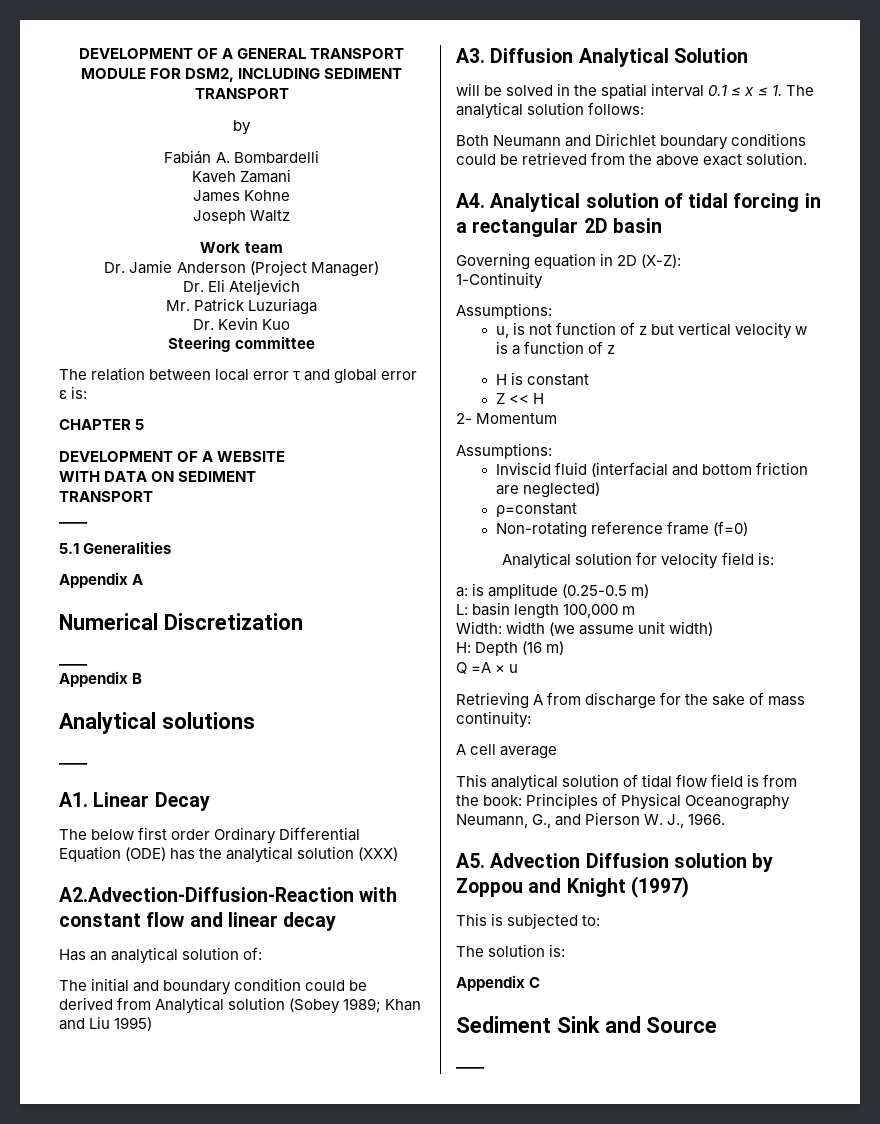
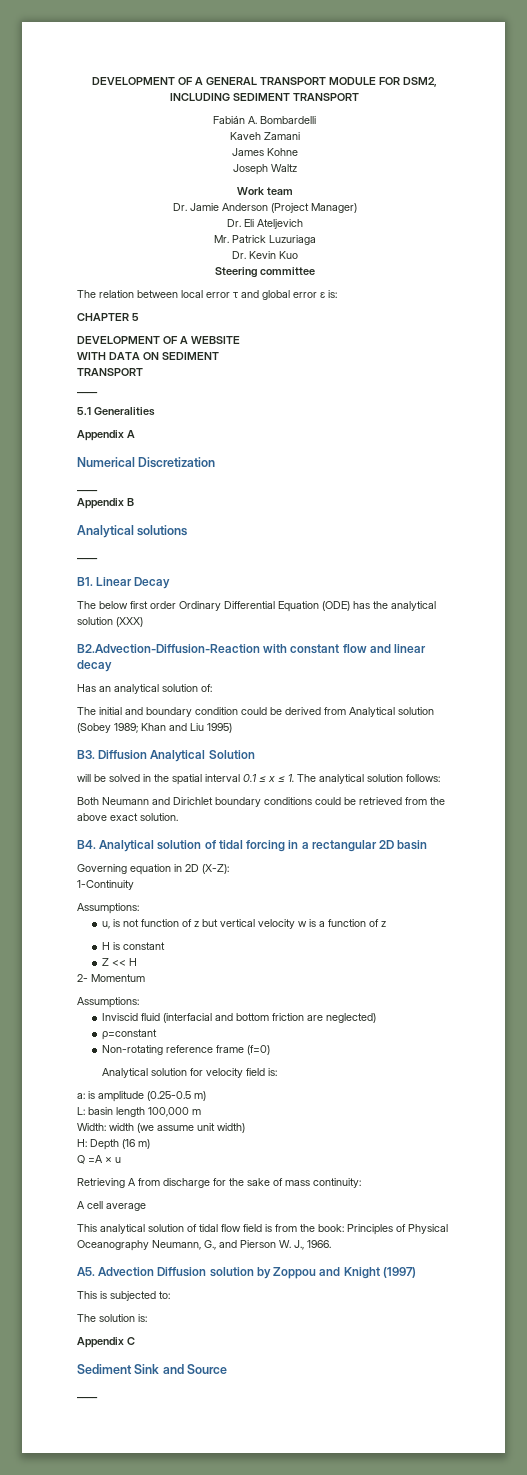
  DEVELOPMENT OF A GENERAL TRANSPORT MODULE FOR DSM2, INCLUDING SEDIMENT TRANSPORT
- by
- A1. Linear Decay
+ B1. Linear Decay
- A2.Advection-Diffusion-Reaction with constant flow and linear decay
+ B2.Advection-Diffusion-Reaction with constant flow and linear decay
- A3. Diffusion Analytical Solution
+ B3. Diffusion Analytical Solution
- A4. Analytical solution of tidal forcing in a rectangular 2D basin
+ B4. Analytical solution of tidal forcing in a rectangular 2D basin

